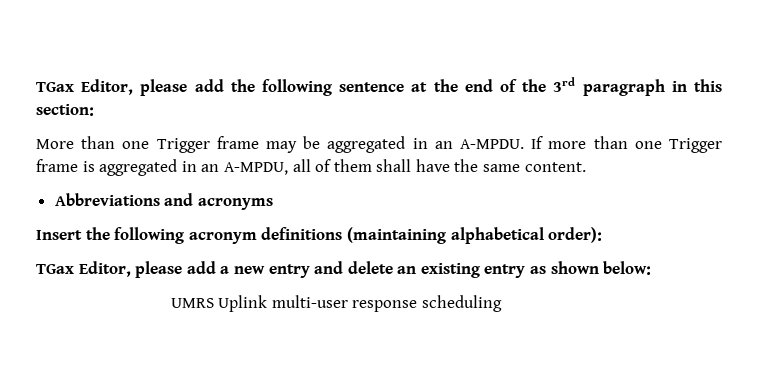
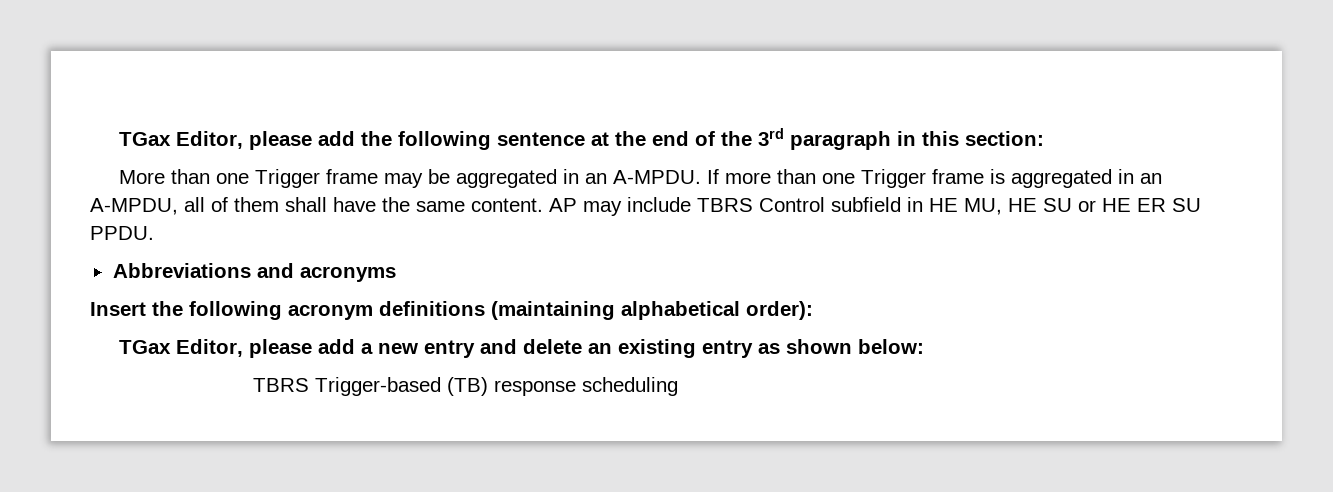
+ AP may include TBRS Control subfield in HE MU, HE SU or HE ER SU PPDU.
- UMRS Uplink multi-user response scheduling
+ TBRS Trigger-based (TB) response scheduling

